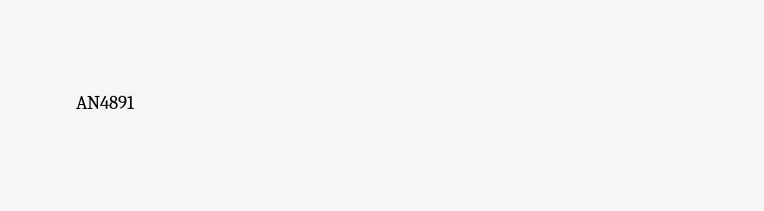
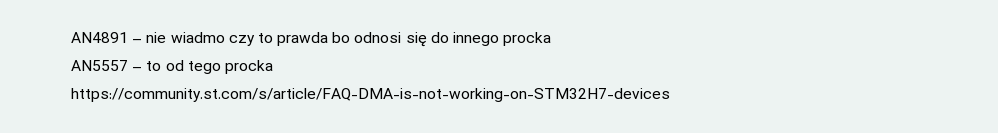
- AN4891
+ AN4891 – nie wiadmo czy to prawda bo odnosi się do innego procka
+ AN5557 – to od tego procka
+ https://community.st.com/s/article/FAQ-DMA-is-not-working-on-STM32H7-devices

